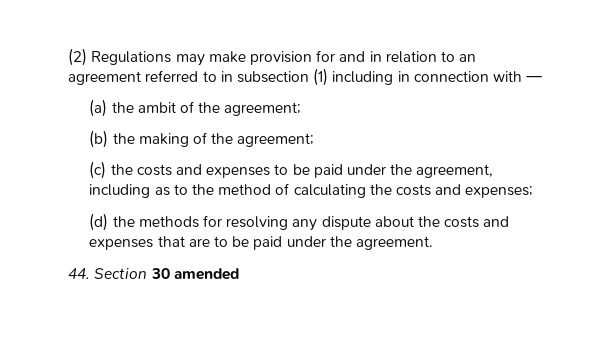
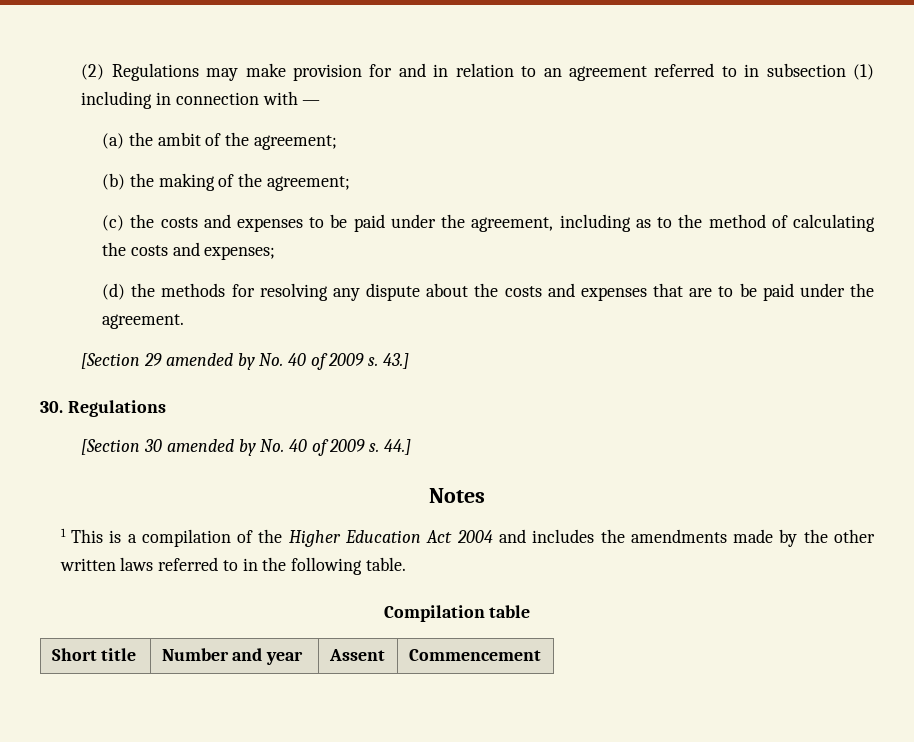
- 44. Section 30 amended
+ [Section 29 amended by No. 40 of 2009 s. 43.]
+ 30. Regulations
+ [Section 30 amended by No. 40 of 2009 s. 44.]
+ Notes
+ 1 This is a compilation of the Higher Education Act 2004 and includes the amendments made by the other written laws referred to in the following table.
+ Compilation table
+ Short title | Number and year | Assent | Commencement

